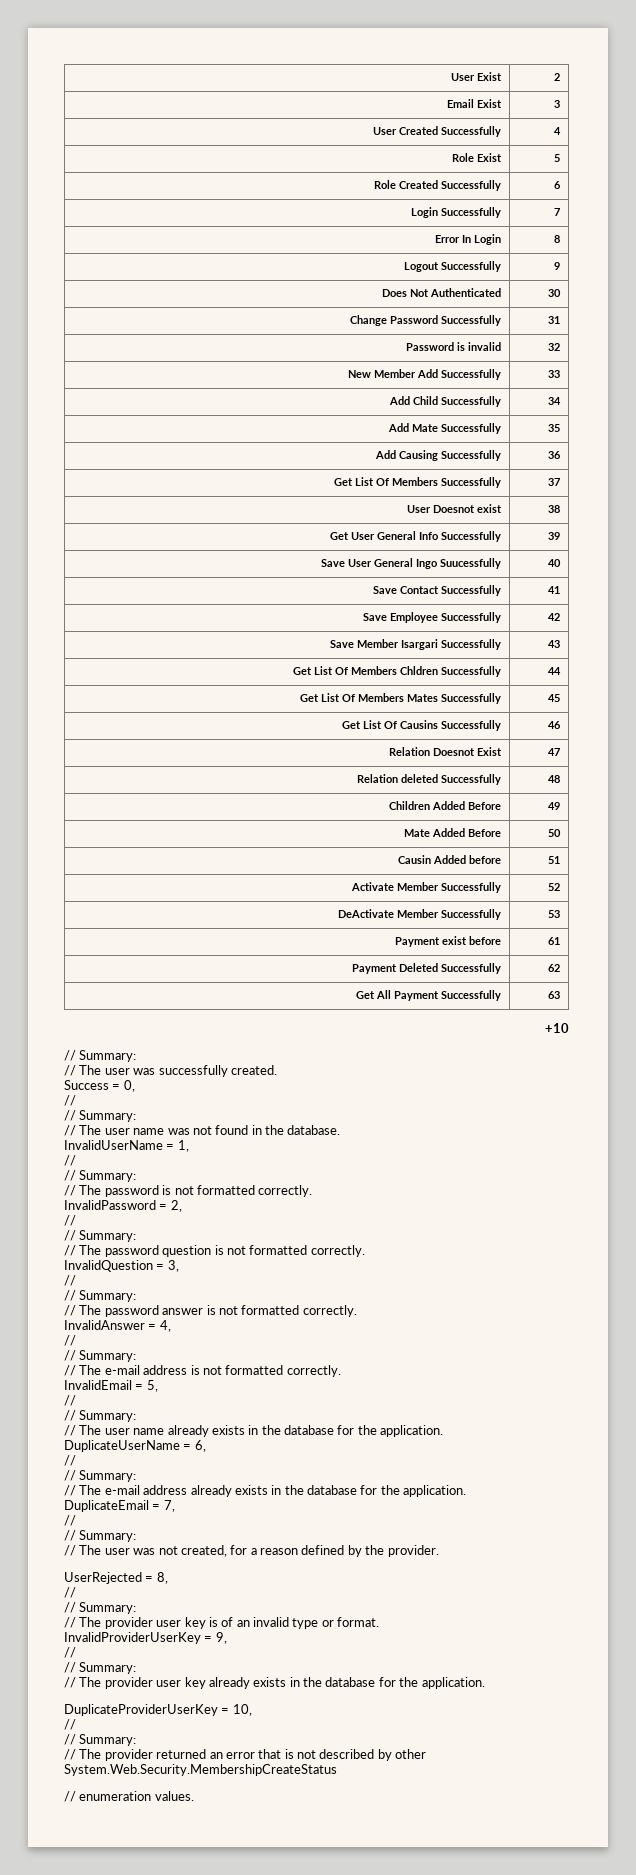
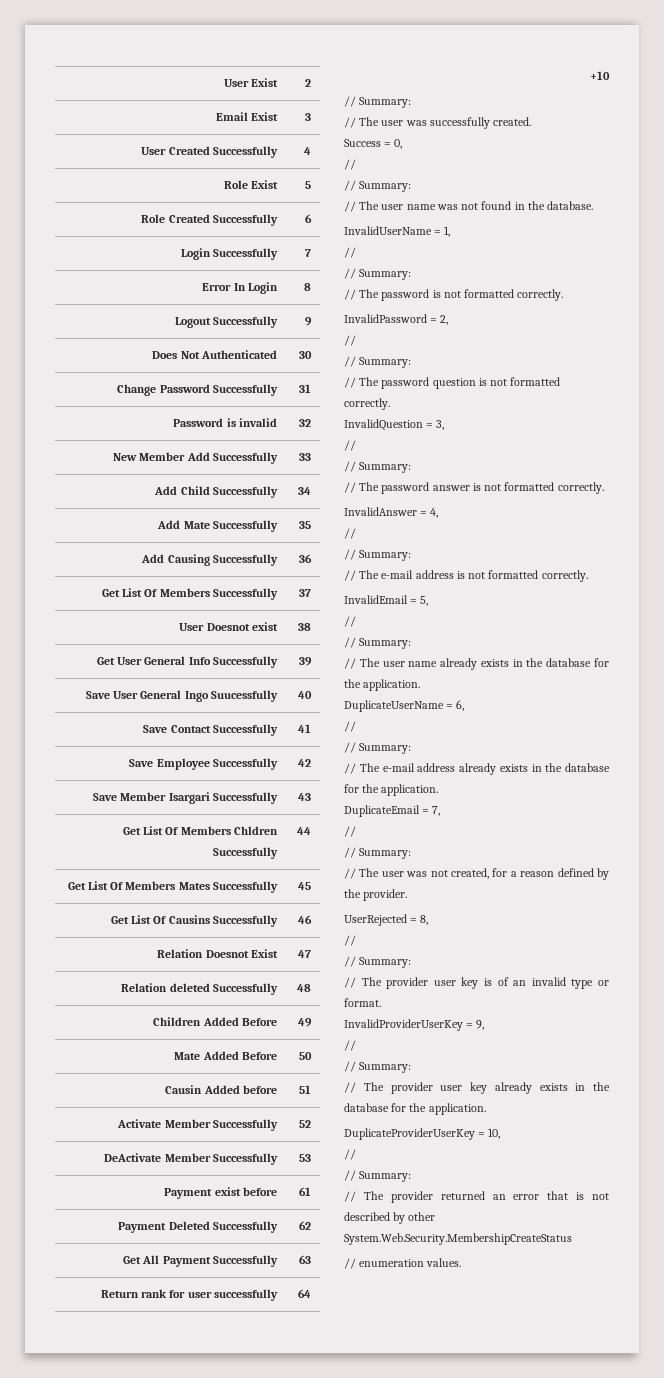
+ Return rank for user successfully | 64

